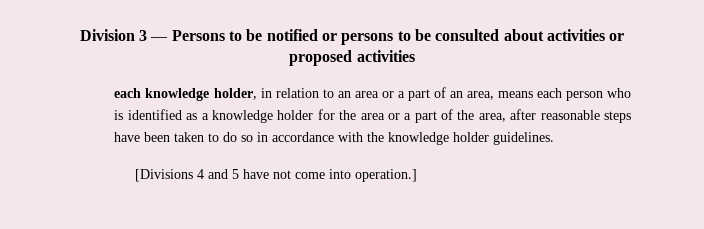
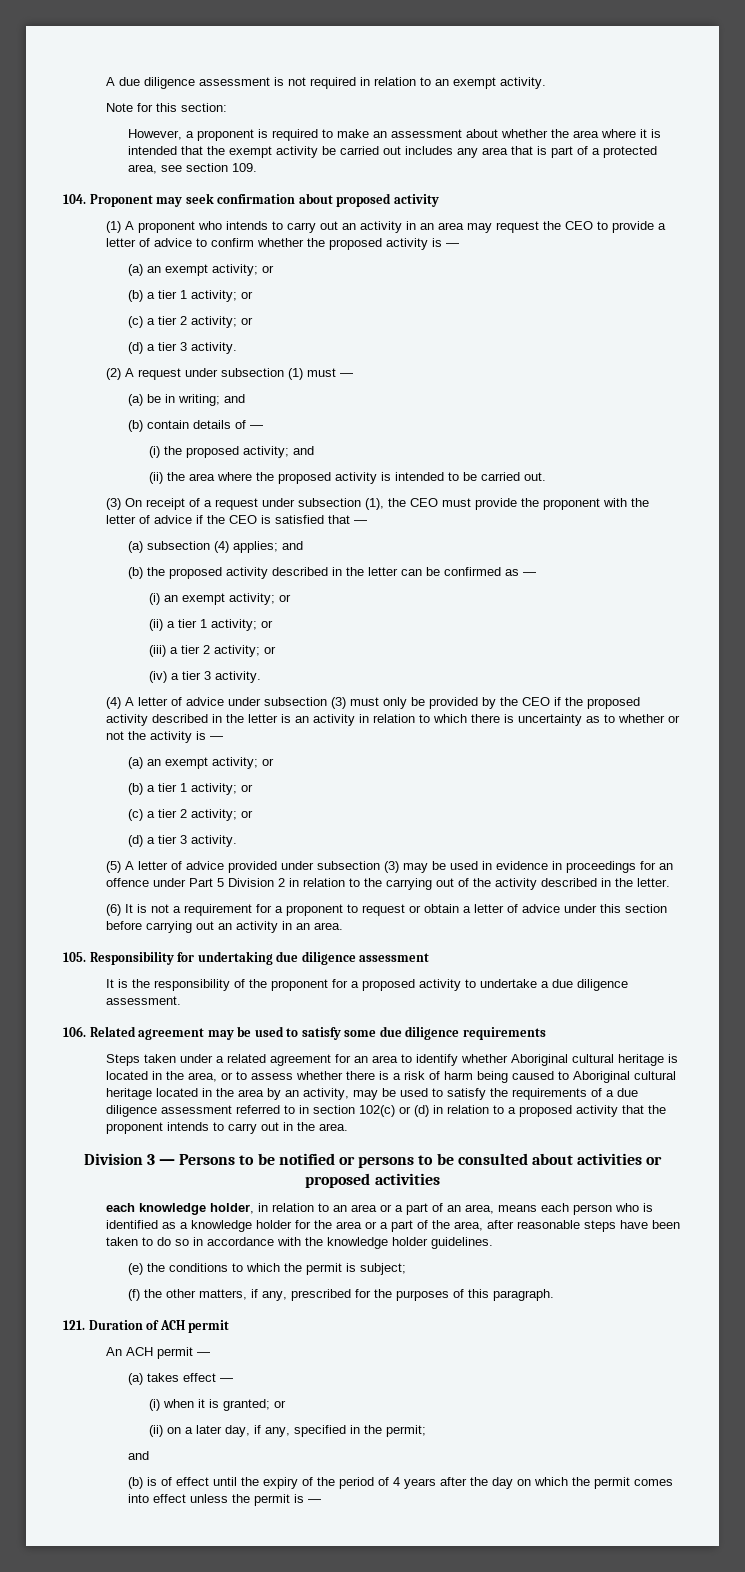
+ A due diligence assessment is not required in relation to an exempt activity.
+ Note for this section:
+ However, a proponent is required to make an assessment about whether the area where it is intended that the exempt activity be carried out includes any area that is part of a protected area, see section 109.
+ 104. Proponent may seek confirmation about proposed activity
+ (1) A proponent who intends to carry out an activity in an area may request the CEO to provide a letter of advice to confirm whether the proposed activity is —
+ (a) an exempt activity; or
+ (b) a tier 1 activity; or
+ (c) a tier 2 activity; or
+ (d) a tier 3 activity.
+ (2) A request under subsection (1) must —
+ (a) be in writing; and
+ (b) contain details of —
+ (i) the proposed activity; and
+ (ii) the area where the proposed activity is intended to be carried out.
+ (3) On receipt of a request under subsection (1), the CEO must provide the proponent with the letter of advice if the CEO is satisfied that —
+ (a) subsection (4) applies; and
+ (b) the proposed activity described in the letter can be confirmed as —
+ (i) an exempt activity; or
+ (ii) a tier 1 activity; or
+ (iii) a tier 2 activity; or
+ (iv) a tier 3 activity.
+ (4) A letter of advice under subsection (3) must only be provided by the CEO if the proposed activity described in the letter is an activity in relation to which there is uncertainty as to whether or not the activity is —
+ (a) an exempt activity; or
+ (b) a tier 1 activity; or
+ (c) a tier 2 activity; or
+ (d) a tier 3 activity.
+ (5) A letter of advice provided under subsection (3) may be used in evidence in proceedings for an offence under Part 5 Division 2 in relation to the carrying out of the activity described in the letter.
+ (6) It is not a requirement for a proponent to request or obtain a letter of advice under this section before carrying out an activity in an area.
+ 105. Responsibility for undertaking due diligence assessment
+ It is the responsibility of the proponent for a proposed activity to undertake a due diligence assessment.
+ 106. Related agreement may be used to satisfy some due diligence requirements
+ Steps taken under a related agreement for an area to identify whether Aboriginal cultural heritage is located in the area, or to assess whether there is a risk of harm being caused to Aboriginal cultural heritage located in the area by an activity, may be used to satisfy the requirements of a due diligence assessment referred to in section 102(c) or (d) in relation to a proposed activity that the proponent intends to carry out in the area.
- [Divisions 4 and 5 have not come into operation.]
+ (e) the conditions to which the permit is subject;
+ (f) the other matters, if any, prescribed for the purposes of this paragraph.
+ 121. Duration of ACH permit
+ An ACH permit —
+ (a) takes effect —
+ (i) when it is granted; or
+ (ii) on a later day, if any, specified in the permit;
+ and
+ (b) is of effect until the expiry of the period of 4 years after the day on which the permit comes into effect unless the permit is —

